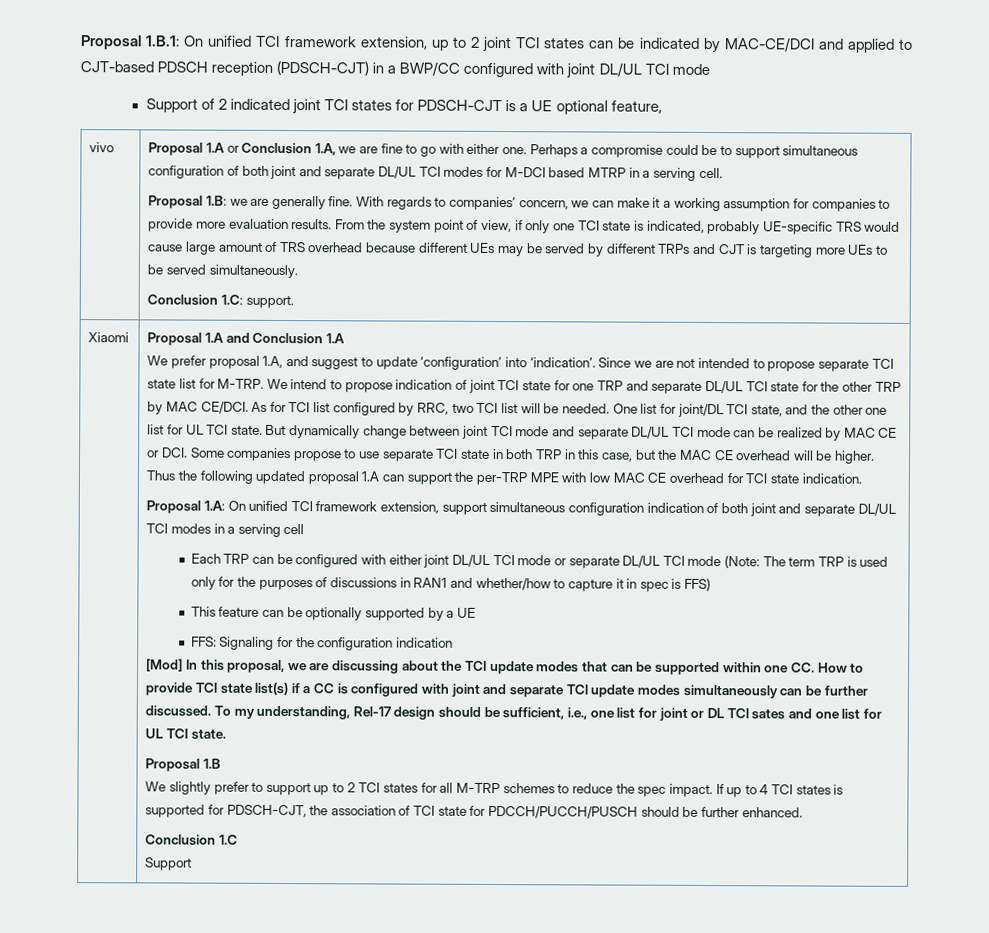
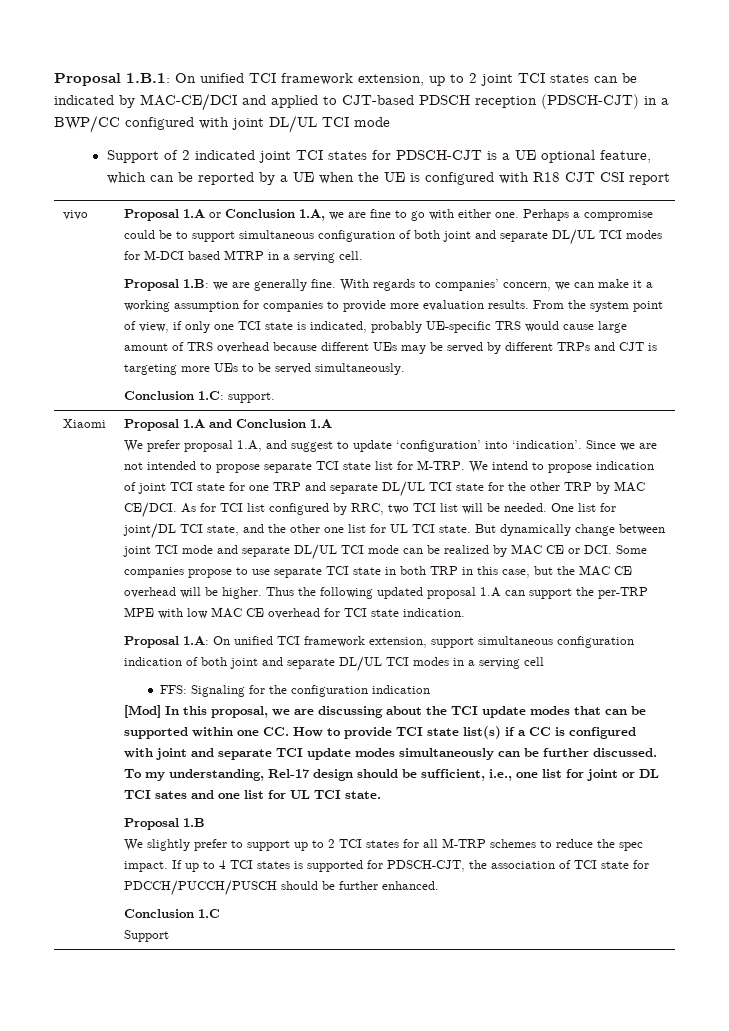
- Support of 2 indicated joint TCI states for PDSCH-CJT is a UE optional feature,
+ Support of 2 indicated joint TCI states for PDSCH-CJT is a UE optional feature, which can be reported by a UE when the UE is configured with R18 CJT CSI report
- Each TRP can be configured with either joint DL/UL TCI mode or separate DL/UL TCI mode (Note: The term TRP is used only for the purposes of discussions in RAN1 and whether/how to capture it in spec is FFS)
- This feature can be optionally supported by a UE

